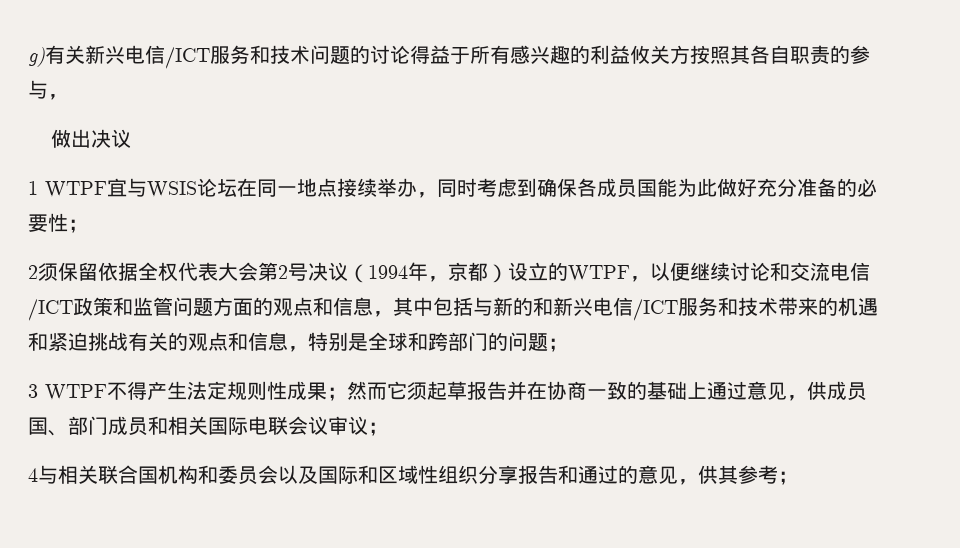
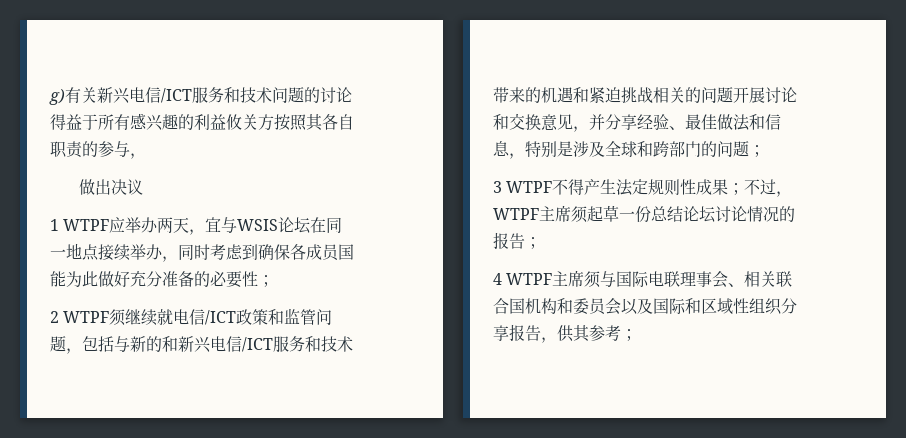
- 1 WTPF宜与WSIS论坛在同一地点接续举办，同时考虑到确保各成员国能为此做好充分准备的必要性；
+ 1 WTPF应举办两天，宜与WSIS论坛在同一地点接续举办，同时考虑到确保各成员国能为此做好充分准备的必要性；
- 2须保留依据全权代表大会第2号决议（1994年，京都）设立的WTPF，以便继续讨论和交流电信/ICT政策和监管问题方面的观点和信息，其中包括与新的和新兴电信/ICT服务和技术带来的机遇和紧迫挑战有关的观点和信息，特别是全球和跨部门的问题；
+ 2 WTPF须继续就电信/ICT政策和监管问题，包括与新的和新兴电信/ICT服务和技术带来的机遇和紧迫挑战相关的问题开展讨论和交换意见，并分享经验、最佳做法和信息，特别是涉及全球和跨部门的问题；
- 3 WTPF不得产生法定规则性成果；然而它须起草报告并在协商一致的基础上通过意见，供成员国、部门成员和相关国际电联会议审议；
- 4与相关联合国机构和委员会以及国际和区域性组织分享报告和通过的意见，供其参考；
+ 3 WTPF不得产生法定规则性成果；不过，WTPF主席须起草一份总结论坛讨论情况的报告；
+ 4 WTPF主席须与国际电联理事会、相关联合国机构和委员会以及国际和区域性组织分享报告，供其参考；

